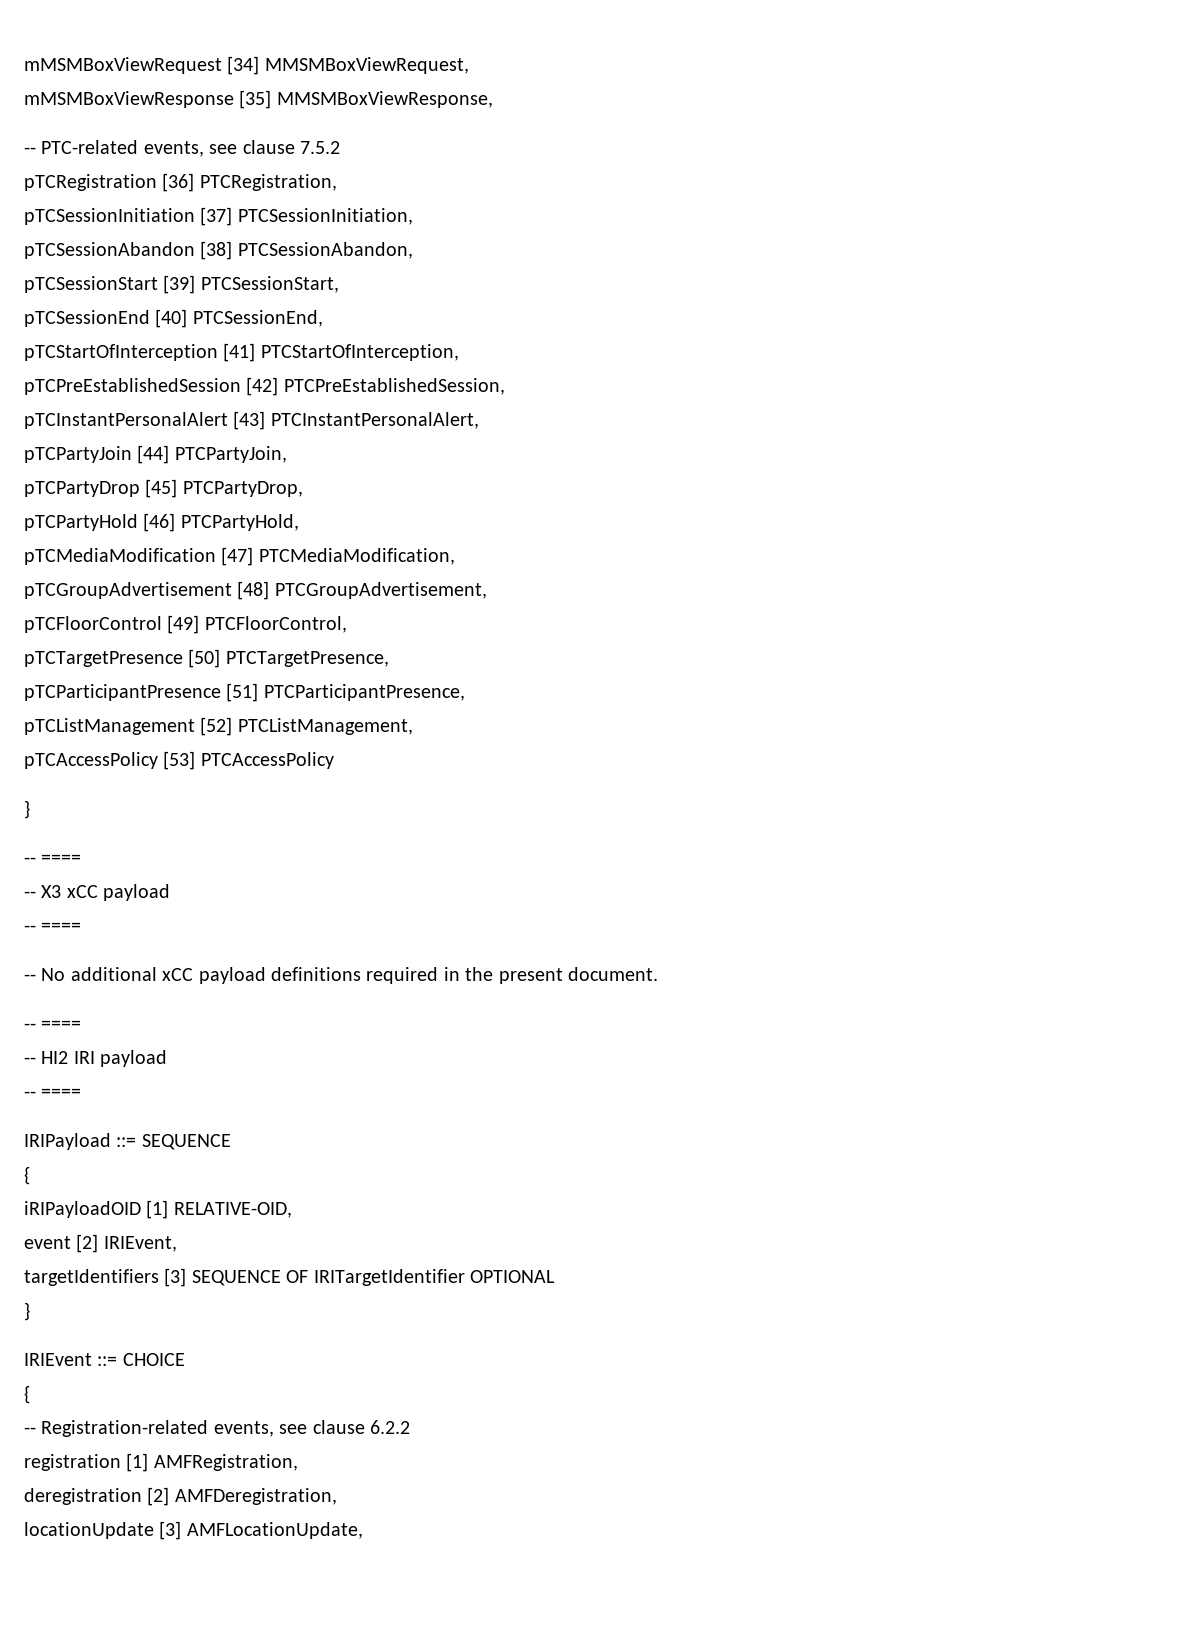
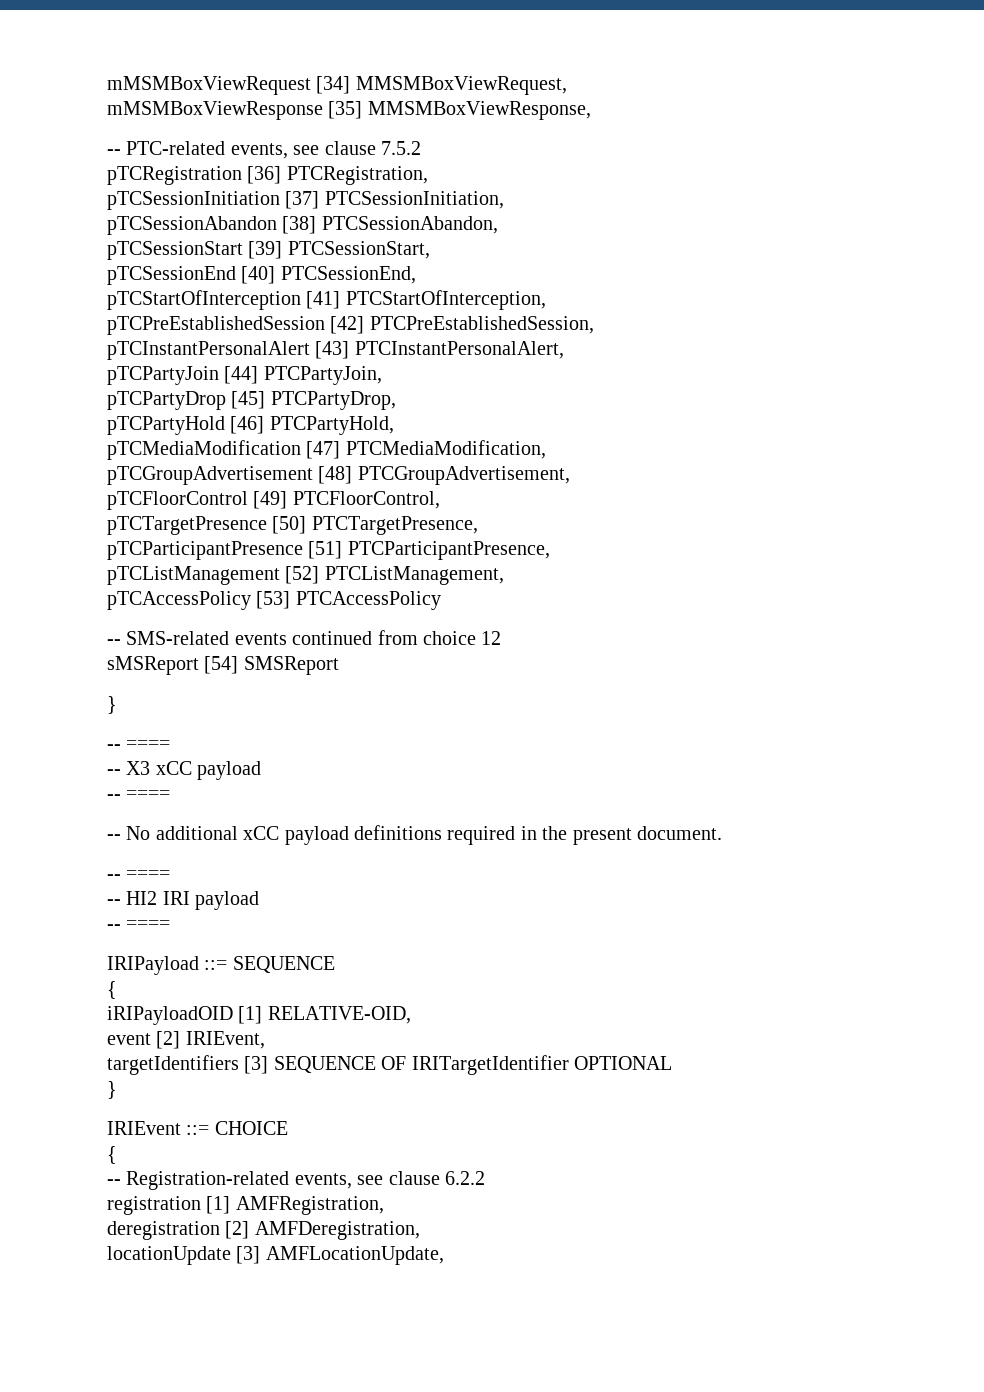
+ -- SMS-related events continued from choice 12
+ sMSReport [54] SMSReport

